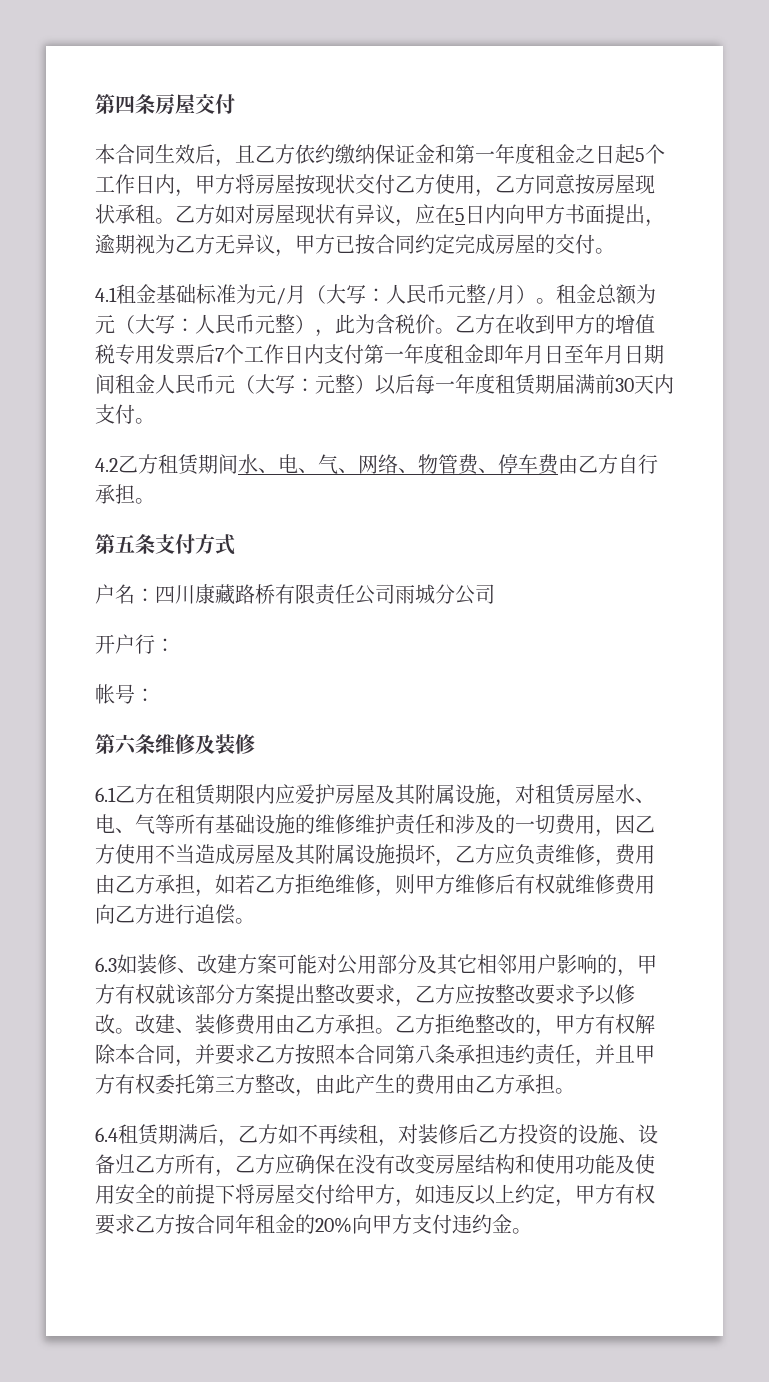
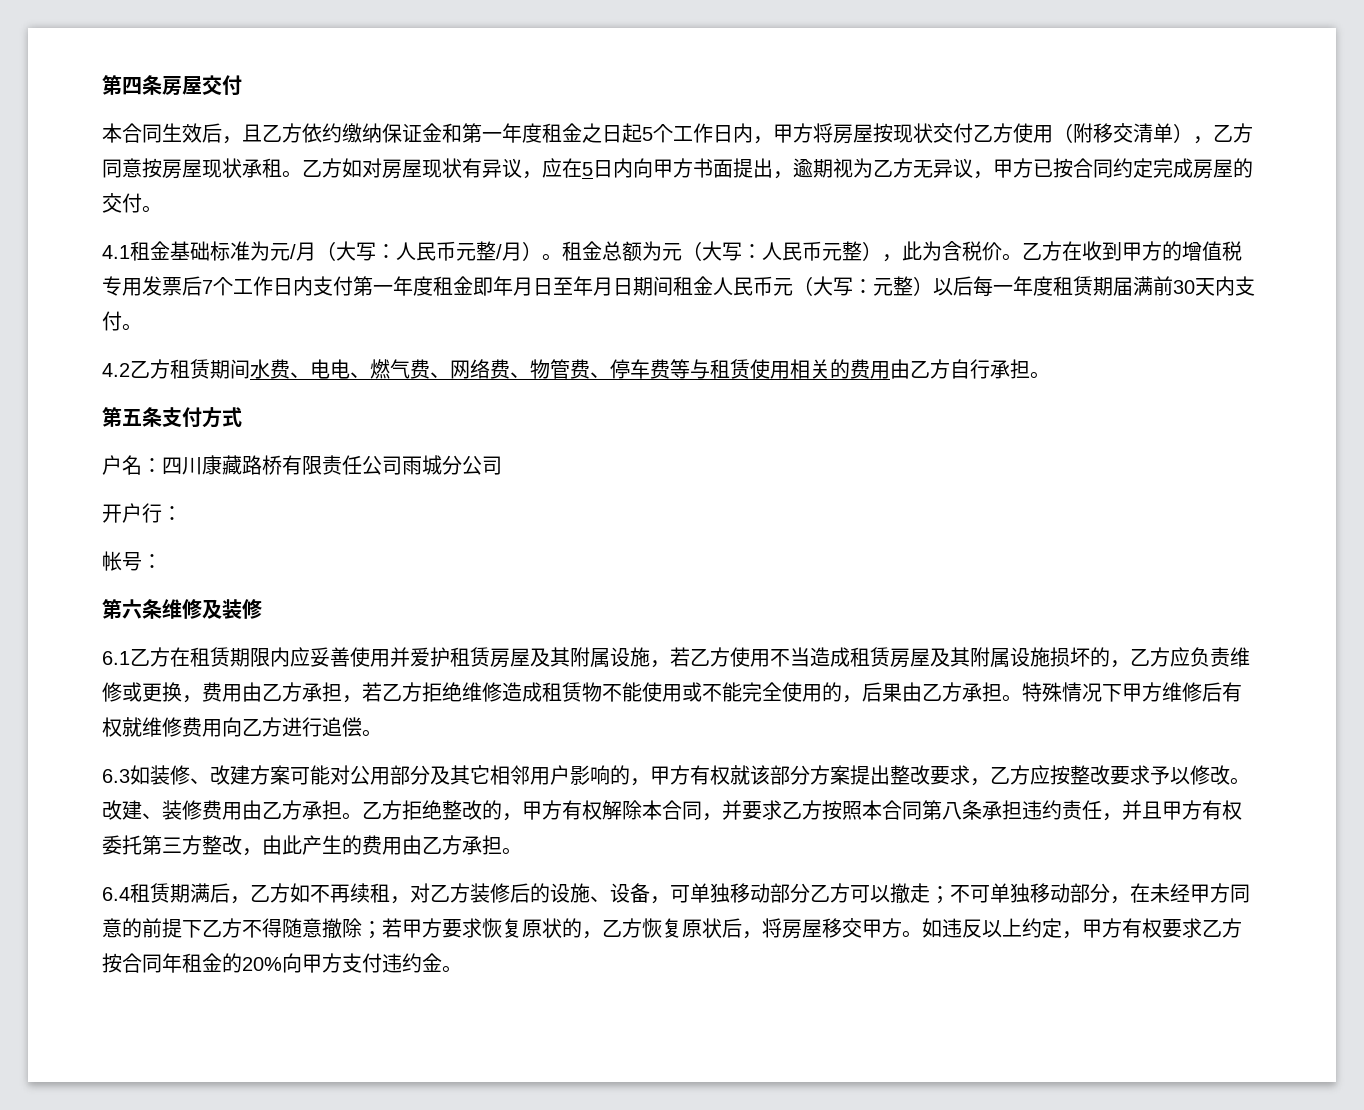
- 本合同生效后，且乙方依约缴纳保证金和第一年度租金之日起5个工作日内，甲方将房屋按现状交付乙方使用，乙方同意按房屋现状承租。
+ 本合同生效后，且乙方依约缴纳保证金和第一年度租金之日起5个工作日内，甲方将房屋按现状交付乙方使用（附移交清单），乙方同意按房屋现状承租。
- 4.2乙方租赁期间水、电、气、网络、物管费、停车费由乙方自行承担。
+ 4.2乙方租赁期间水费、电电、燃气费、网络费、物管费、停车费等与租赁使用相关的费用由乙方自行承担。
- 6.1乙方在租赁期限内应爱护房屋及其附属设施，对租赁房屋水、电、气等所有基础设施的维修维护责任和涉及的一切费用，因乙方使用不当造成房屋及其附属设施损坏，乙方应负责维修，费用由乙方承担，如若乙方拒绝维修，则甲方维修后有权就维修费用向乙方进行追偿。
+ 6.1乙方在租赁期限内应妥善使用并爱护租赁房屋及其附属设施，若乙方使用不当造成租赁房屋及其附属设施损坏的，乙方应负责维修或更换，费用由乙方承担，若乙方拒绝维修造成租赁物不能使用或不能完全使用的，后果由乙方承担。特殊情况下甲方维修后有权就维修费用向乙方进行追偿。
- 6.4租赁期满后，乙方如不再续租，对装修后乙方投资的设施、设备归乙方所有，乙方应确保在没有改变房屋结构和使用功能及使用安全的前提下将房屋交付给甲方，如违反以上约定，甲方有权要求乙方按合同年租金的20%向甲方支付违约金。
+ 6.4租赁期满后，乙方如不再续租，对乙方装修后的设施、设备，可单独移动部分乙方可以撤走；不可单独移动部分，在未经甲方同意的前提下乙方不得随意撤除；若甲方要求恢复原状的，乙方恢复原状后，将房屋移交甲方。如违反以上约定，甲方有权要求乙方按合同年租金的20%向甲方支付违约金。

